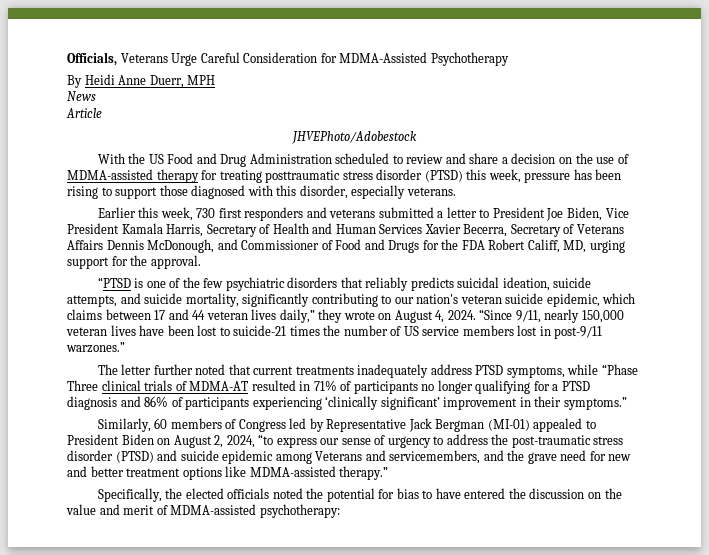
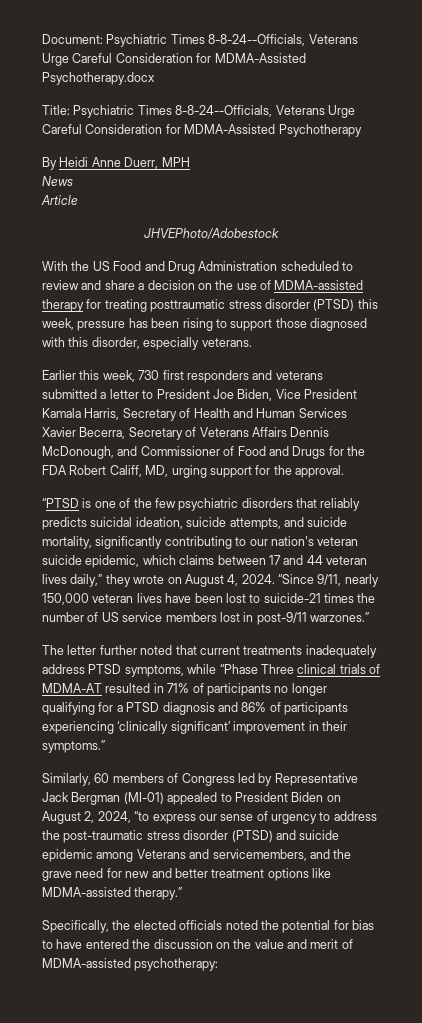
- Officials, Veterans Urge Careful Consideration for MDMA-Assisted Psychotherapy
+ Document: Psychiatric Times 8-8-24--Officials, Veterans Urge Careful Consideration for MDMA-Assisted Psychotherapy.docx
+ Title: Psychiatric Times 8-8-24--Officials, Veterans Urge Careful Consideration for MDMA-Assisted Psychotherapy

